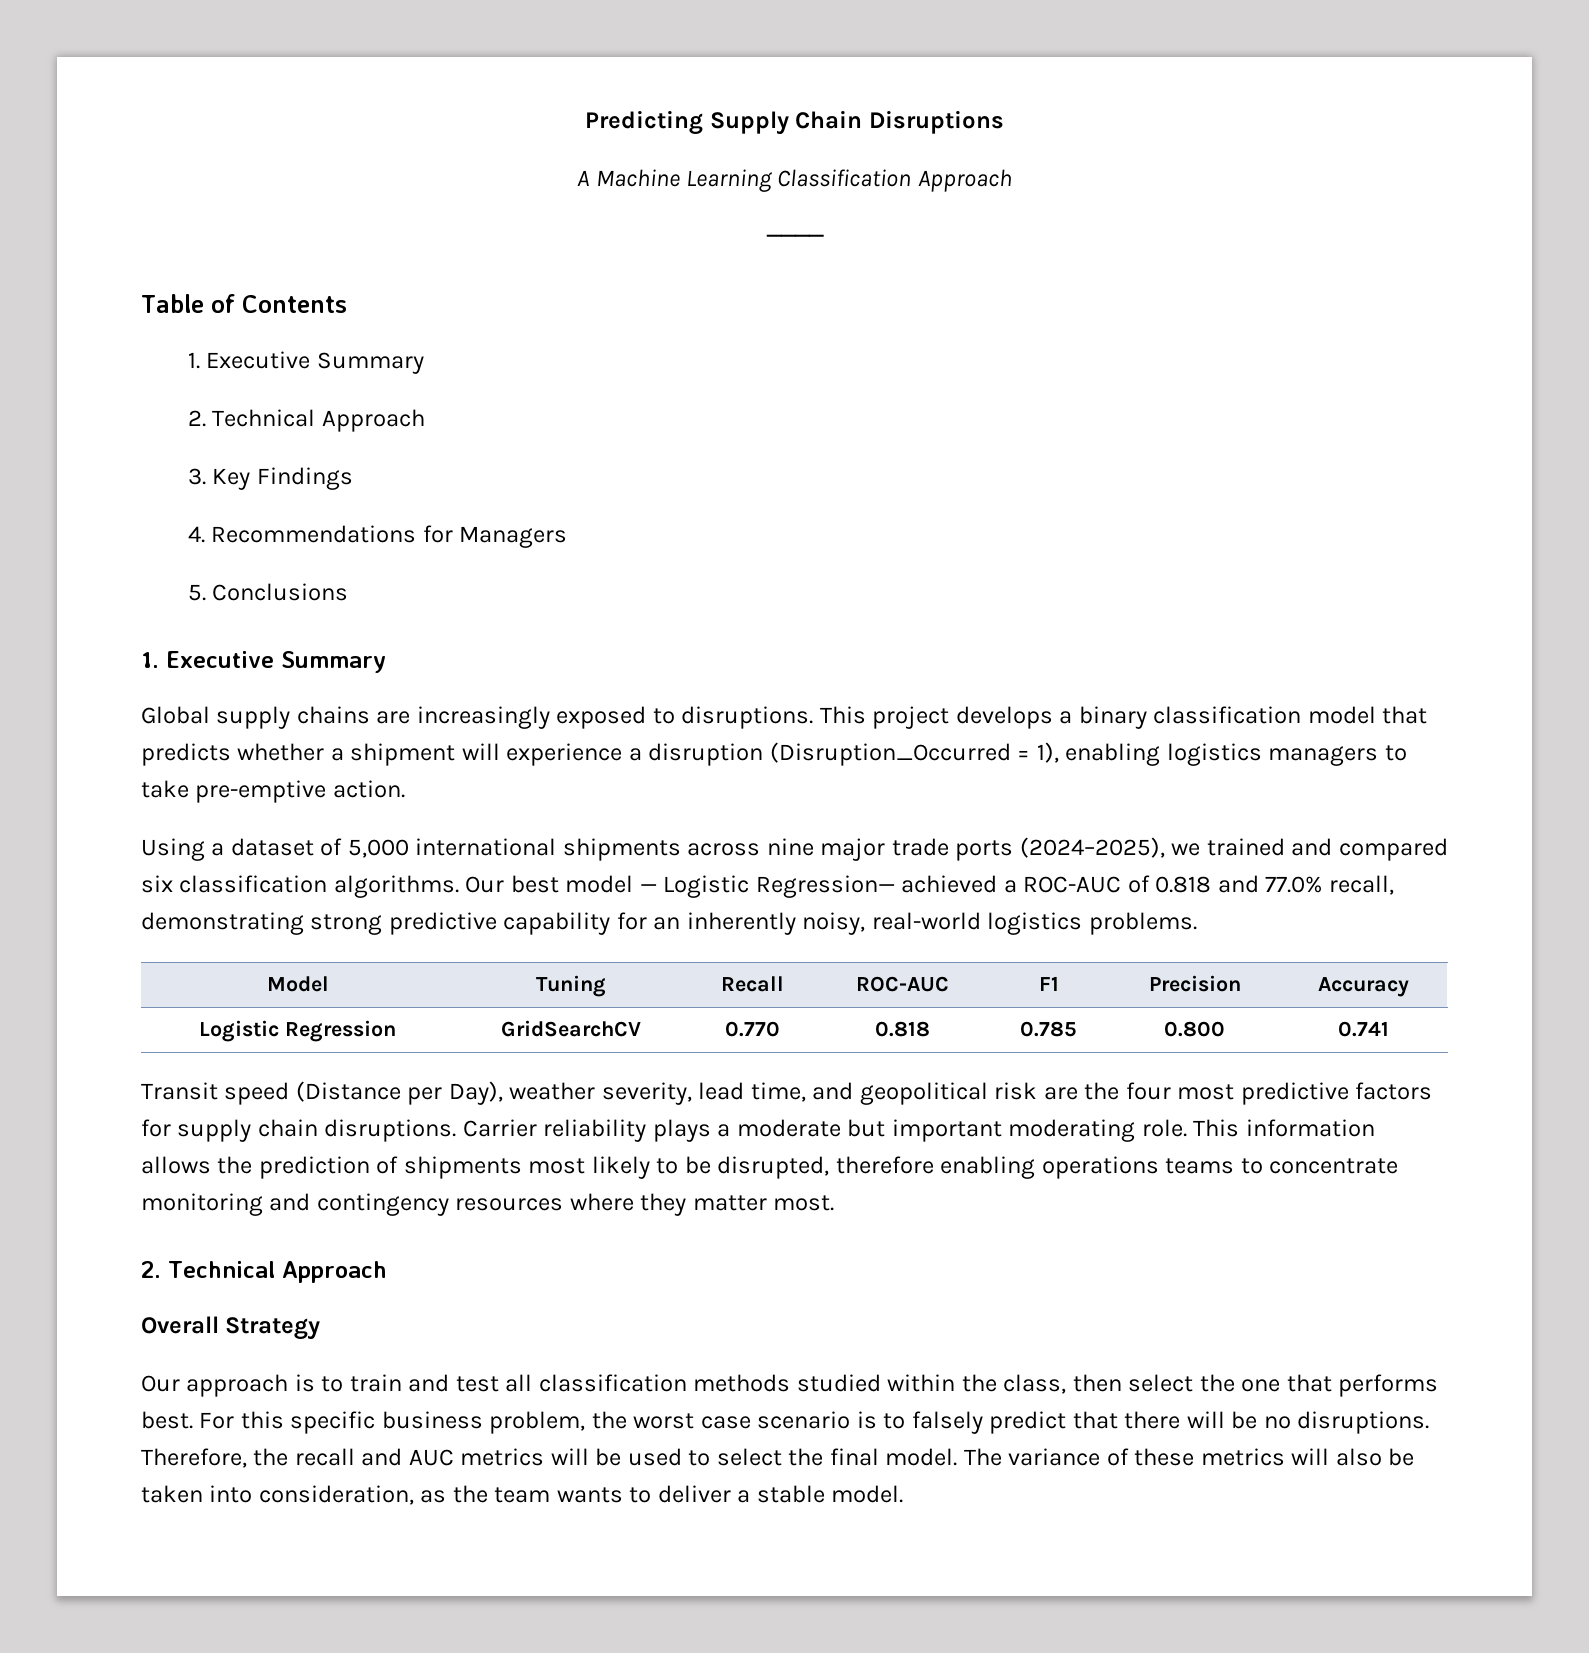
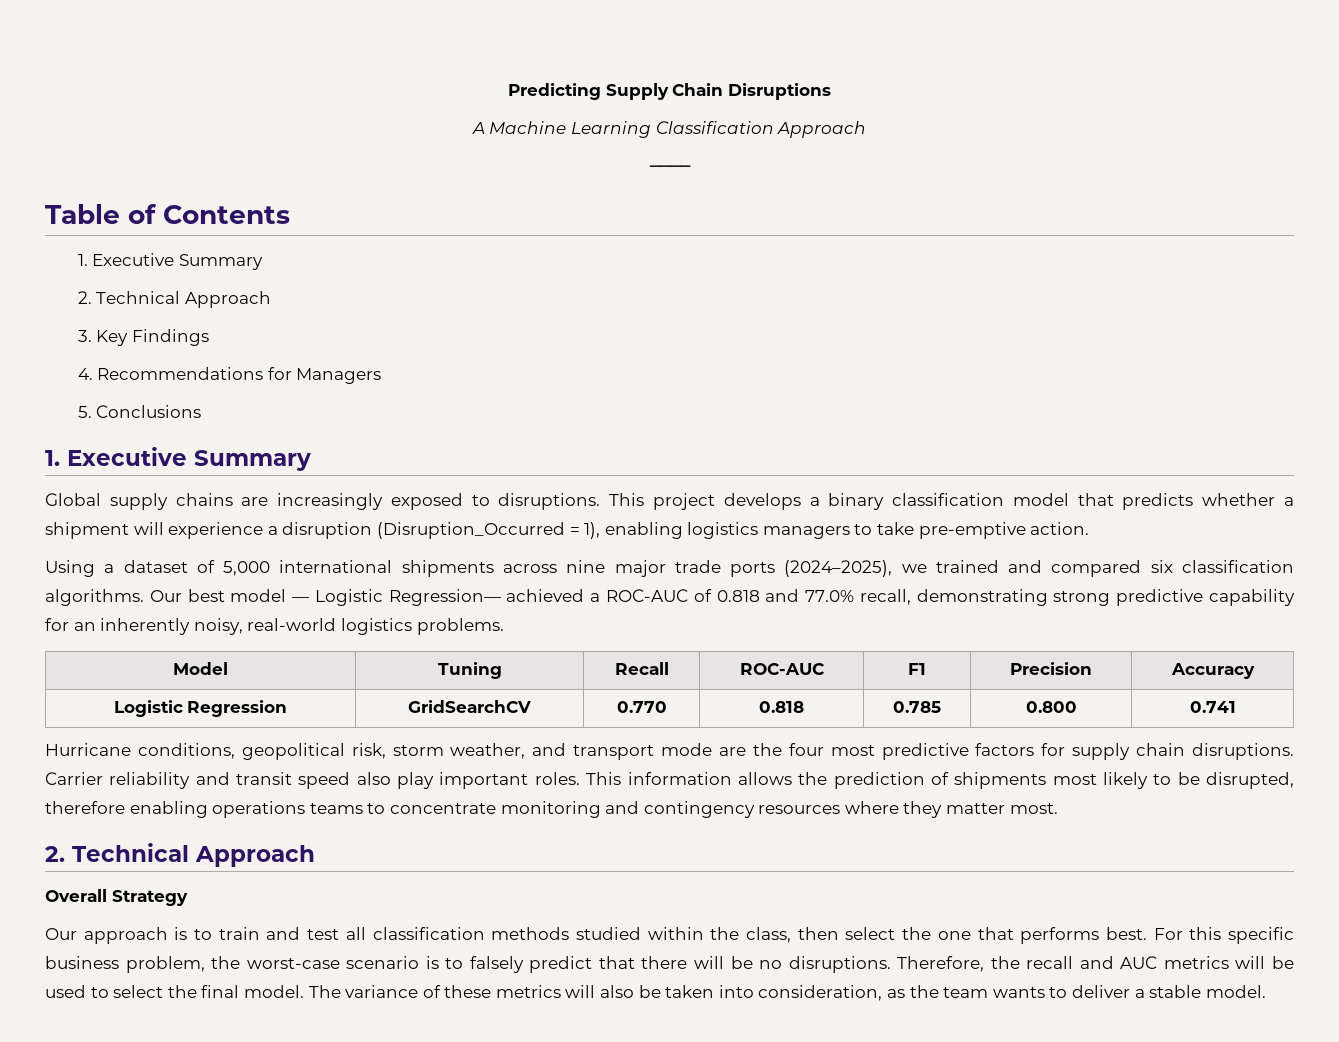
- Transit speed (Distance per Day), weather severity, lead time, and geopolitical risk are the four most predictive factors for supply chain disruptions.
+ Hurricane conditions, geopolitical risk, storm weather, and transport mode are the four most predictive factors for supply chain disruptions.
- Carrier reliability plays a moderate but important moderating role.
+ Carrier reliability and transit speed also play important roles.
- For this specific business problem, the worst case scenario is to falsely predict that there will be no disruptions.
+ For this specific business problem, the worst-case scenario is to falsely predict that there will be no disruptions.

